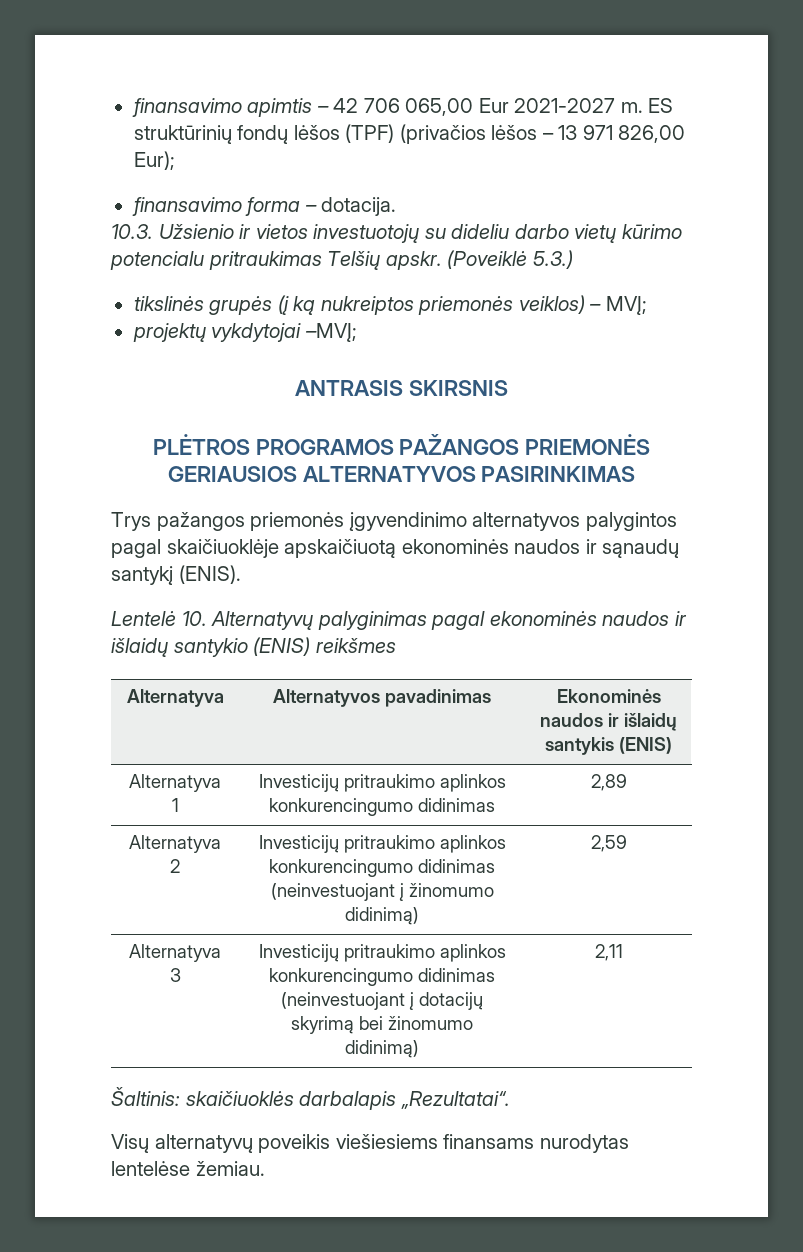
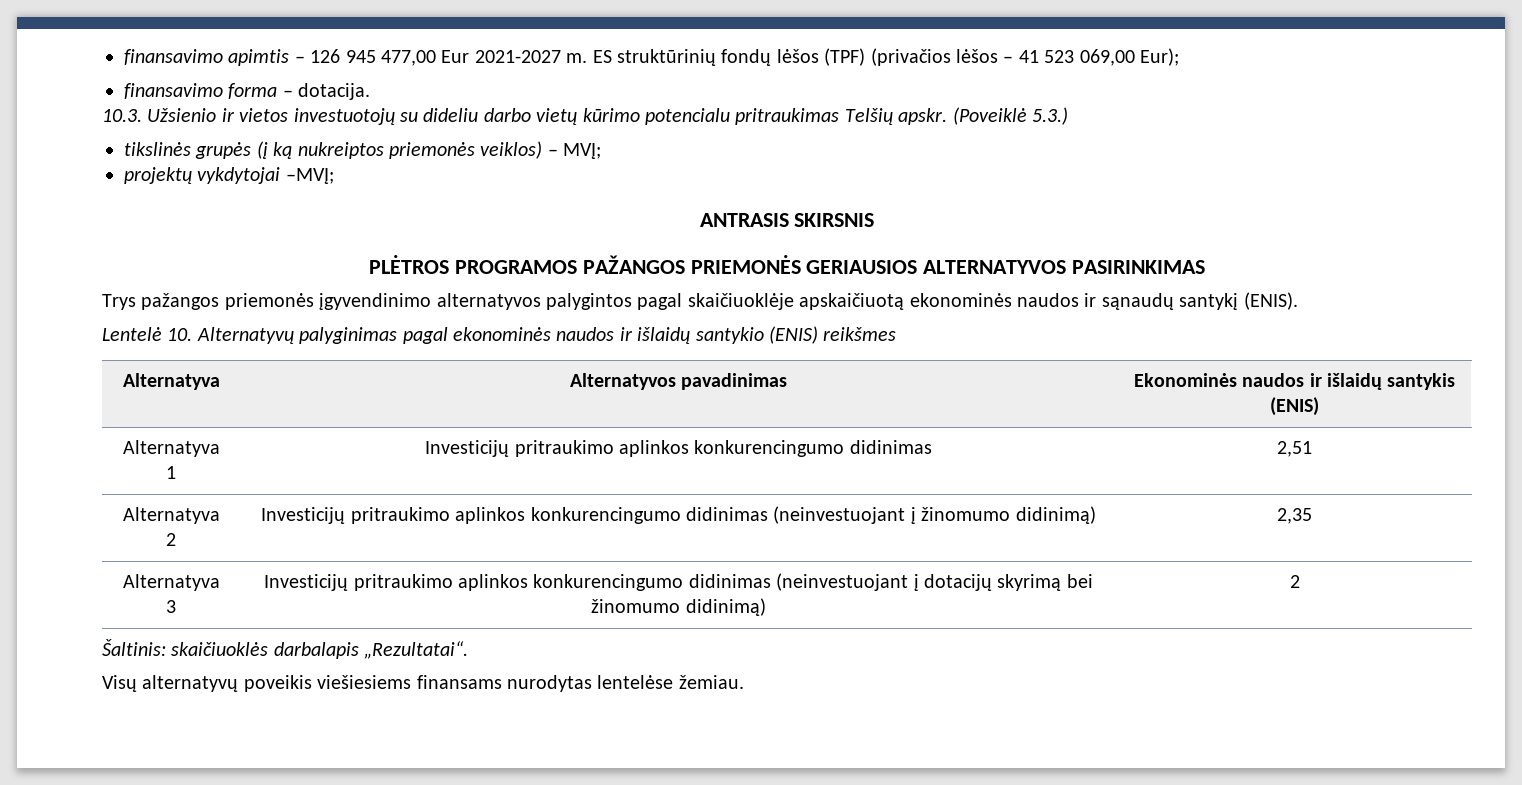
- finansavimo apimtis – 42 706 065,00 Eur 2021-2027 m.
+ finansavimo apimtis – 126 945 477,00 Eur 2021-2027 m.
- ES struktūrinių fondų lėšos (TPF) (privačios lėšos – 13 971 826,00 Eur);
+ ES struktūrinių fondų lėšos (TPF) (privačios lėšos – 41 523 069,00 Eur);
- Alternatyva 1 | Investicijų pritraukimo aplinkos konkurencingumo didinimas | 2,89
+ Alternatyva 1 | Investicijų pritraukimo aplinkos konkurencingumo didinimas | 2,51
- Alternatyva 2 | Investicijų pritraukimo aplinkos konkurencingumo didinimas (neinvestuojant į žinomumo didinimą) | 2,59
+ Alternatyva 2 | Investicijų pritraukimo aplinkos konkurencingumo didinimas (neinvestuojant į žinomumo didinimą) | 2,35
- Alternatyva 3 | Investicijų pritraukimo aplinkos konkurencingumo didinimas (neinvestuojant į dotacijų skyrimą bei žinomumo didinimą) | 2,11
+ Alternatyva 3 | Investicijų pritraukimo aplinkos konkurencingumo didinimas (neinvestuojant į dotacijų skyrimą bei žinomumo didinimą) | 2

